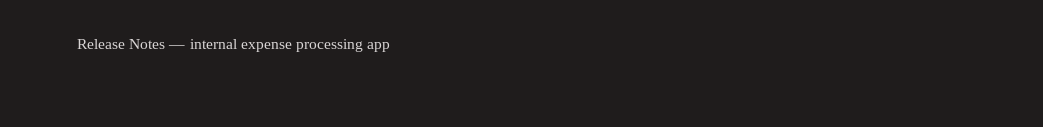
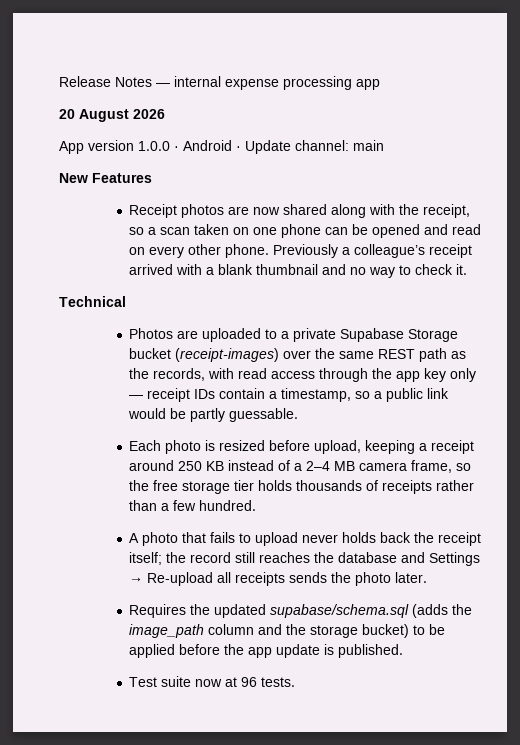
+ 20 August 2026
+ App version 1.0.0 · Android · Update channel: main
+ New Features
+ Receipt photos are now shared along with the receipt, so a scan taken on one phone can be opened and read on every other phone. Previously a colleague’s receipt arrived with a blank thumbnail and no way to check it.
+ Technical
+ Photos are uploaded to a private Supabase Storage bucket (receipt-images) over the same REST path as the records, with read access through the app key only — receipt IDs contain a timestamp, so a public link would be partly guessable.
+ Each photo is resized before upload, keeping a receipt around 250 KB instead of a 2–4 MB camera frame, so the free storage tier holds thousands of receipts rather than a few hundred.
+ A photo that fails to upload never holds back the receipt itself; the record still reaches the database and Settings → Re-upload all receipts sends the photo later.
+ Requires the updated supabase/schema.sql (adds the image_path column and the storage bucket) to be applied before the app update is published.
+ Test suite now at 96 tests.

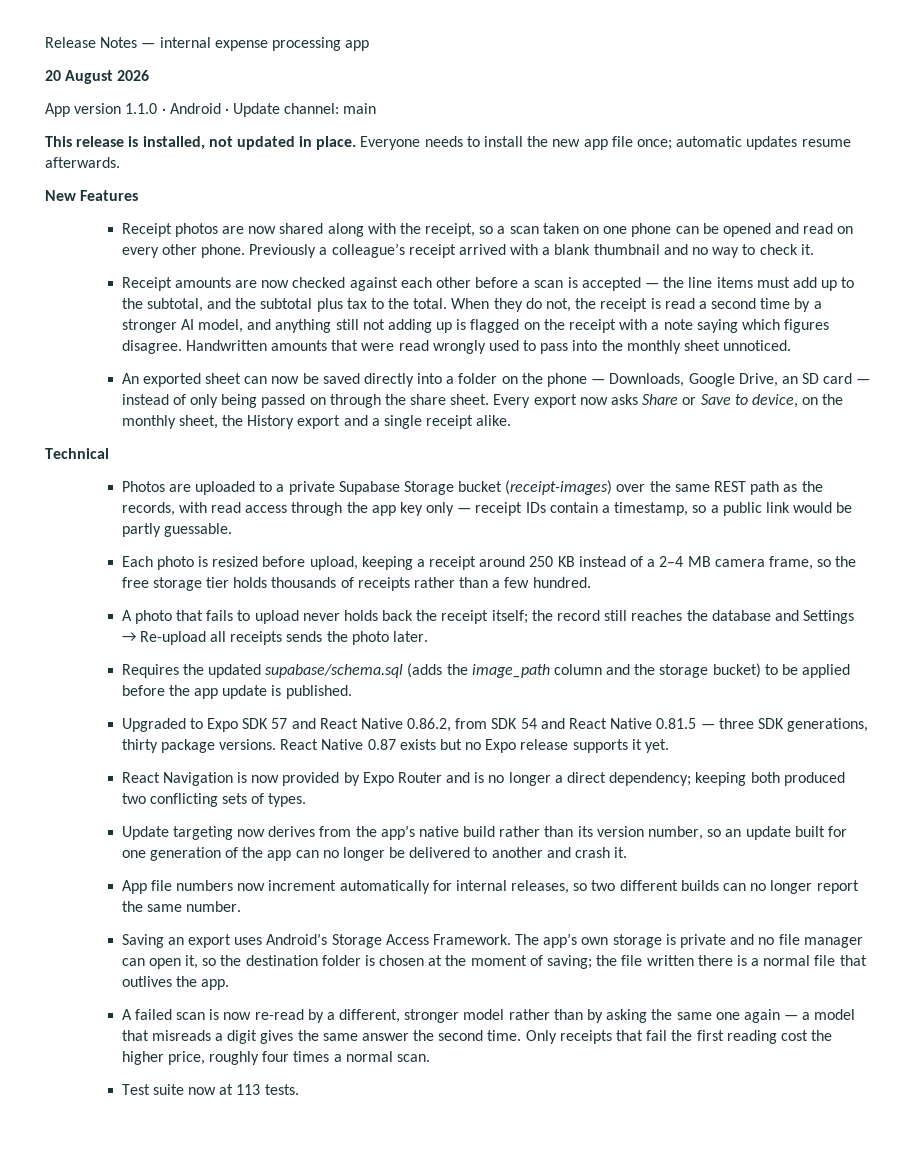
- App version 1.0.0 · Android · Update channel: main
+ App version 1.1.0 · Android · Update channel: main
+ This release is installed, not updated in place. Everyone needs to install the new app file once; automatic updates resume afterwards.
+ Receipt amounts are now checked against each other before a scan is accepted — the line items must add up to the subtotal, and the subtotal plus tax to the total. When they do not, the receipt is read a second time by a stronger AI model, and anything still not adding up is flagged on the receipt with a note saying which figures disagree. Handwritten amounts that were read wrongly used to pass into the monthly sheet unnoticed.
+ An exported sheet can now be saved directly into a folder on the phone — Downloads, Google Drive, an SD card — instead of only being passed on through the share sheet. Every export now asks Share or Save to device, on the monthly sheet, the History export and a single receipt alike.
+ Upgraded to Expo SDK 57 and React Native 0.86.2, from SDK 54 and React Native 0.81.5 — three SDK generations, thirty package versions. React Native 0.87 exists but no Expo release supports it yet.
+ React Navigation is now provided by Expo Router and is no longer a direct dependency; keeping both produced two conflicting sets of types.
+ Update targeting now derives from the app’s native build rather than its version number, so an update built for one generation of the app can no longer be delivered to another and crash it.
+ App file numbers now increment automatically for internal releases, so two different builds can no longer report the same number.
+ Saving an export uses Android’s Storage Access Framework. The app’s own storage is private and no file manager can open it, so the destination folder is chosen at the moment of saving; the file written there is a normal file that outlives the app.
+ A failed scan is now re-read by a different, stronger model rather than by asking the same one again — a model that misreads a digit gives the same answer the second time. Only receipts that fail the first reading cost the higher price, roughly four times a normal scan.
- Test suite now at 96 tests.
+ Test suite now at 113 tests.

